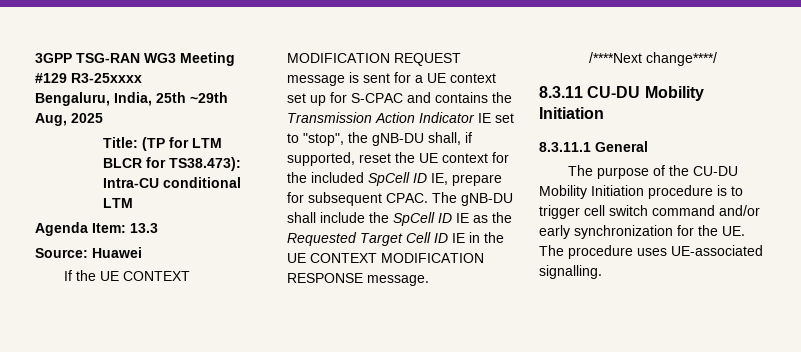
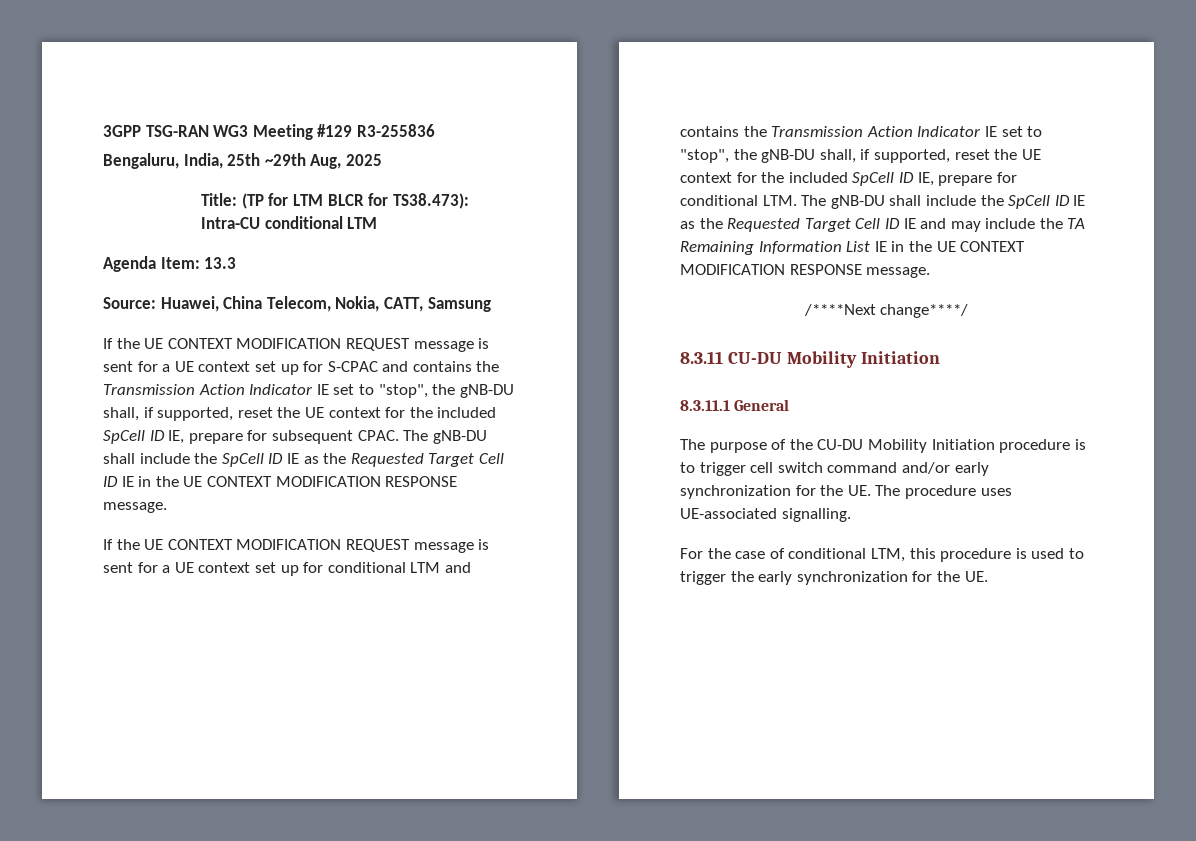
- 3GPP TSG-RAN WG3 Meeting #129 R3-25xxxx
+ 3GPP TSG-RAN WG3 Meeting #129 R3-255836
- Source: Huawei
+ Source: Huawei, China Telecom, Nokia, CATT, Samsung
+ If the UE CONTEXT MODIFICATION REQUEST message is sent for a UE context set up for conditional LTM and contains the Transmission Action Indicator IE set to "stop", the gNB-DU shall, if supported, reset the UE context for the included SpCell ID IE, prepare for conditional LTM. The gNB-DU shall include the SpCell ID IE as the Requested Target Cell ID IE and may include the TA Remaining Information List IE in the UE CONTEXT MODIFICATION RESPONSE message.
+ For the case of conditional LTM, this procedure is used to trigger the early synchronization for the UE.

